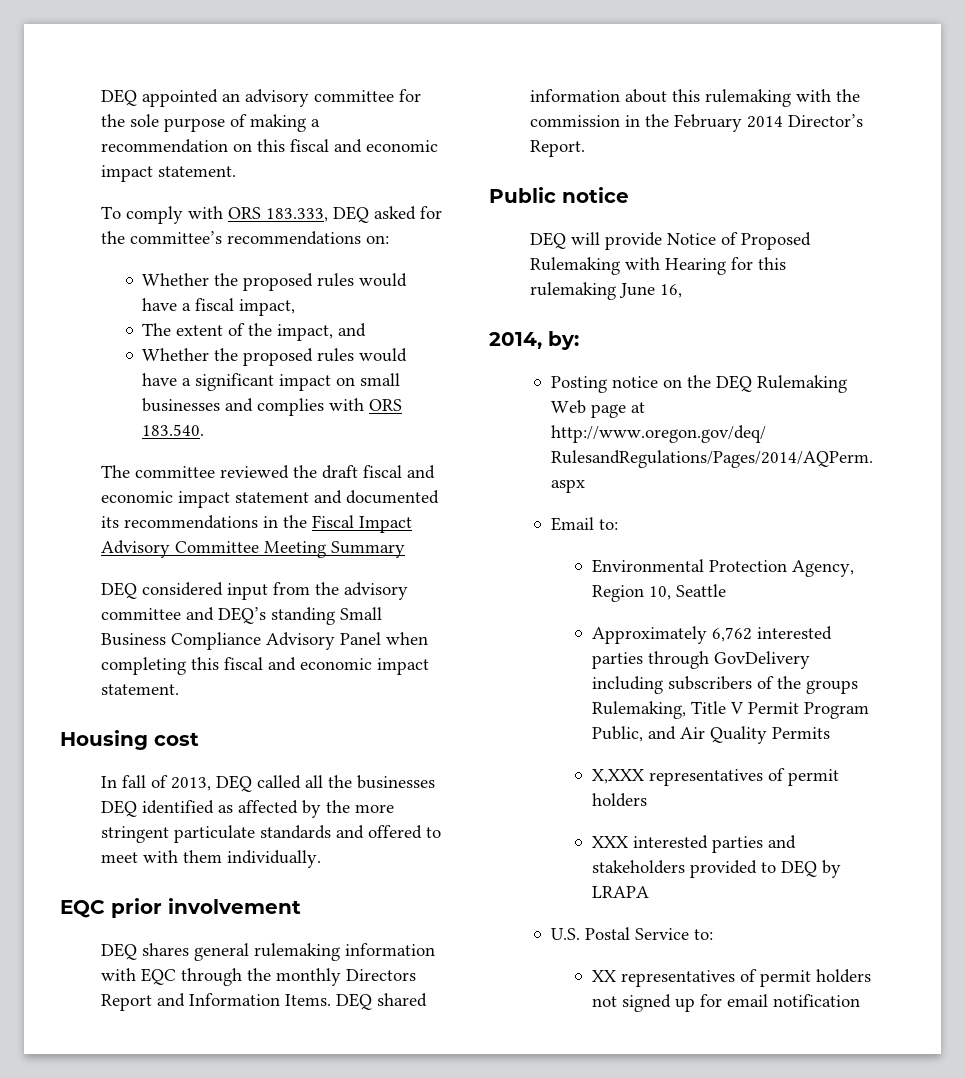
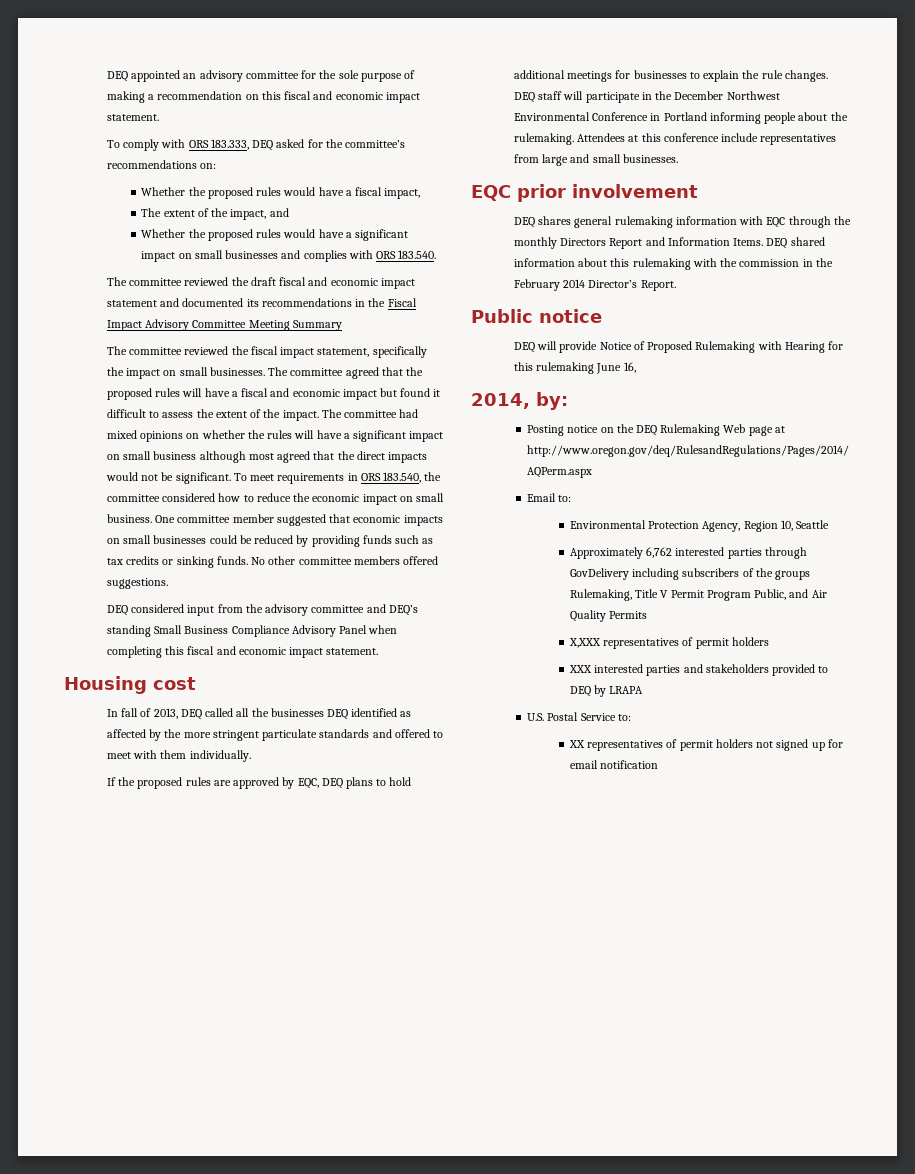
+ The committee reviewed the fiscal impact statement, specifically the impact on small businesses. The committee agreed that the proposed rules will have a fiscal and economic impact but found it difficult to assess the extent of the impact. The committee had mixed opinions on whether the rules will have a significant impact on small business although most agreed that the direct impacts would not be significant. To meet requirements in ORS 183.540, the committee considered how to reduce the economic impact on small business. One committee member suggested that economic impacts on small businesses could be reduced by providing funds such as tax credits or sinking funds. No other committee members offered suggestions.
+ If the proposed rules are approved by EQC, DEQ plans to hold additional meetings for businesses to explain the rule changes. DEQ staff will participate in the December Northwest Environmental Conference in Portland informing people about the rulemaking. Attendees at this conference include representatives from large and small businesses.

